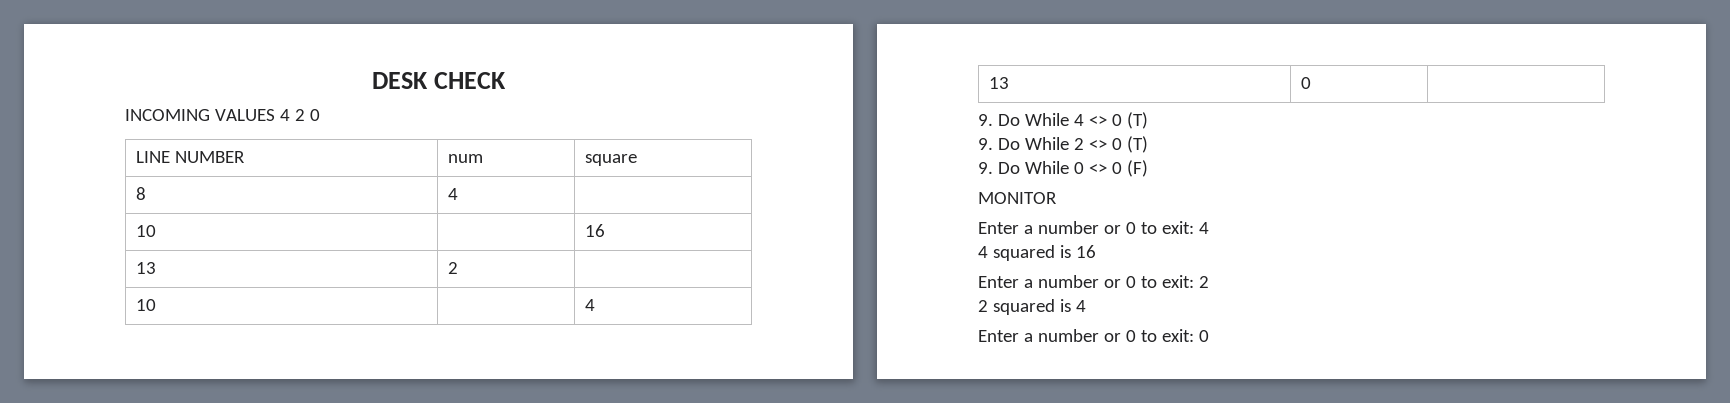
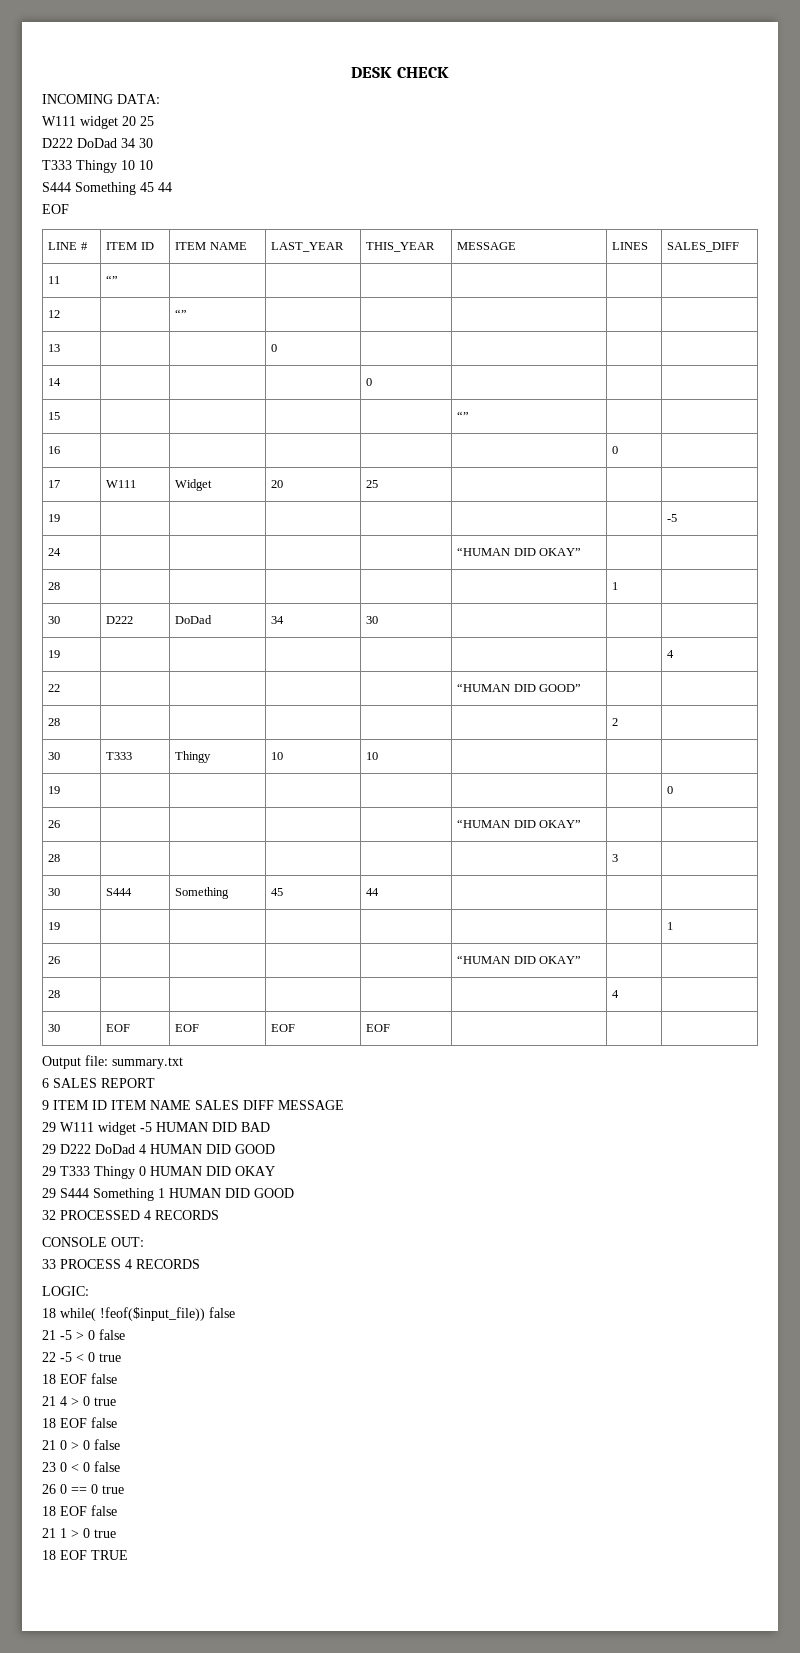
- INCOMING VALUES 4 2 0
- LINE NUMBER | num | square
- 8 | 4 |
- 10 | | 16
- 13 | 2 |
- 10 | | 4
- 13 | 0 |
- 9. Do While 4 <> 0 (T)
- 9. Do While 2 <> 0 (T)
- 9. Do While 0 <> 0 (F)
- MONITOR
- Enter a number or 0 to exit: 4
- 4 squared is 16
- Enter a number or 0 to exit: 2
- 2 squared is 4
- Enter a number or 0 to exit: 0
+ INCOMING DATA:
+ W111 widget 20 25
+ D222 DoDad 34 30
+ T333 Thingy 10 10
+ S444 Something 45 44
+ EOF
+ LINE # | ITEM ID | ITEM NAME | LAST_YEAR | THIS_YEAR | MESSAGE | LINES | SALES_DIFF
+ 11 | “” | | | | | |
+ 12 | | “” | | | | |
+ 13 | | | 0 | | | |
+ 14 | | | | 0 | | |
+ 15 | | | | | “” | |
+ 16 | | | | | | 0 |
+ 17 | W111 | Widget | 20 | 25 | | |
+ 19 | | | | | | | -5
+ 24 | | | | | “HUMAN DID OKAY” | |
+ 28 | | | | | | 1 |
+ 30 | D222 | DoDad | 34 | 30 | | |
+ 19 | | | | | | | 4
+ 22 | | | | | “HUMAN DID GOOD” | |
+ 28 | | | | | | 2 |
+ 30 | T333 | Thingy | 10 | 10 | | |
+ 19 | | | | | | | 0
+ 26 | | | | | “HUMAN DID OKAY” | |
+ 28 | | | | | | 3 |
+ 30 | S444 | Something | 45 | 44 | | |
+ 19 | | | | | | | 1
+ 26 | | | | | “HUMAN DID OKAY” | |
+ 28 | | | | | | 4 |
+ 30 | EOF | EOF | EOF | EOF | | |
+ Output file: summary.txt
+ 6 SALES REPORT
+ 9 ITEM ID ITEM NAME SALES DIFF MESSAGE
+ 29 W111 widget -5 HUMAN DID BAD
+ 29 D222 DoDad 4 HUMAN DID GOOD
+ 29 T333 Thingy 0 HUMAN DID OKAY
+ 29 S444 Something 1 HUMAN DID GOOD
+ 32 PROCESSED 4 RECORDS
+ CONSOLE OUT:
+ 33 PROCESS 4 RECORDS
+ LOGIC:
+ 18 while( !feof($input_file)) false
+ 21 -5 > 0 false
+ 22 -5 < 0 true
+ 18 EOF false
+ 21 4 > 0 true
+ 18 EOF false
+ 21 0 > 0 false
+ 23 0 < 0 false
+ 26 0 == 0 true
+ 18 EOF false
+ 21 1 > 0 true
+ 18 EOF TRUE

